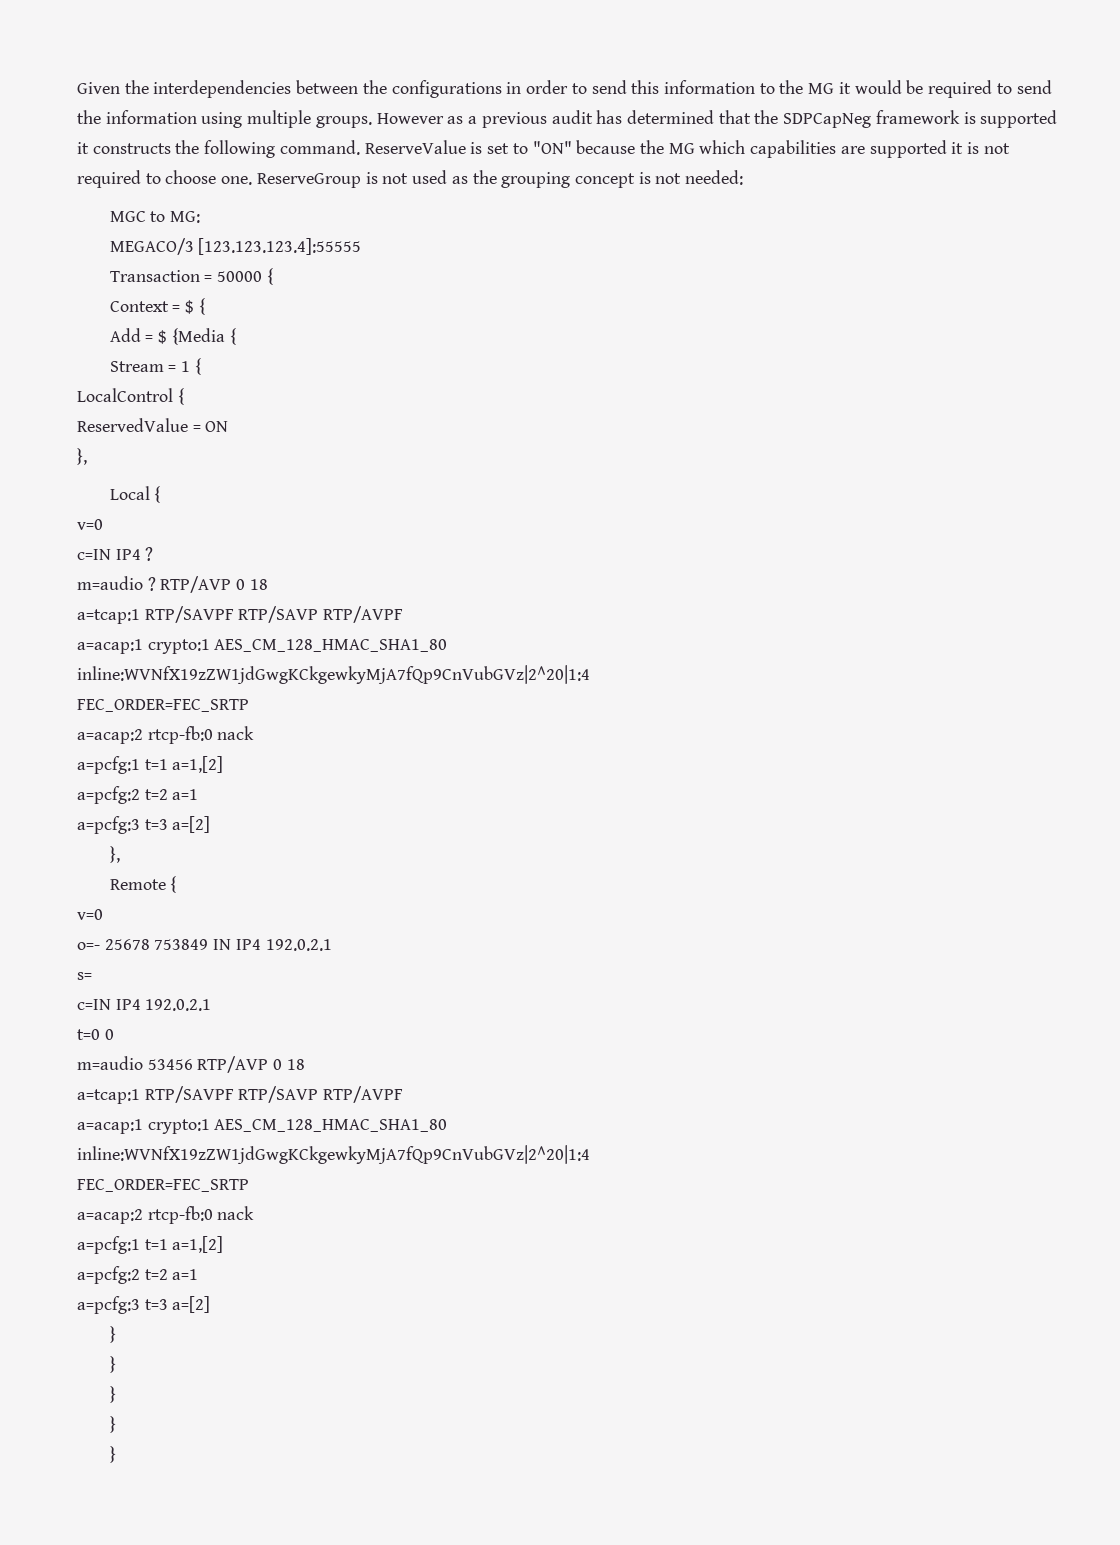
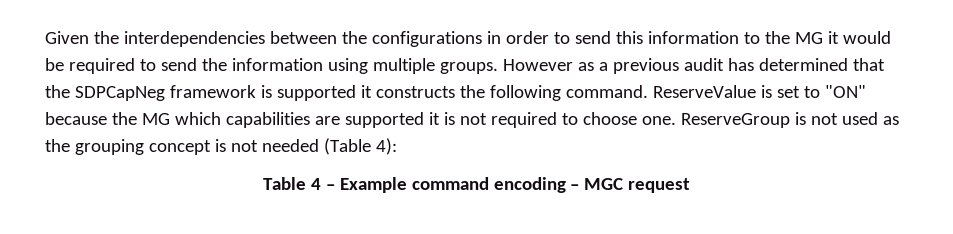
- ReserveGroup is not used as the grouping concept is not needed:
- MGC to MG:
- MEGACO/3 [123.123.123.4]:55555
- Transaction = 50000 {
- Context = $ {
- Add = $ {Media {
- Stream = 1 {
- LocalControl {
- ReservedValue = ON
- },
- Local {
- v=0
- c=IN IP4 ?
- m=audio ? RTP/AVP 0 18
- a=tcap:1 RTP/SAVPF RTP/SAVP RTP/AVPF
- a=acap:1 crypto:1 AES_CM_128_HMAC_SHA1_80
- inline:WVNfX19zZW1jdGwgKCkgewkyMjA7fQp9CnVubGVz|2^20|1:4
- FEC_ORDER=FEC_SRTP
- a=acap:2 rtcp-fb:0 nack
- a=pcfg:1 t=1 a=1,[2]
- a=pcfg:2 t=2 a=1
- a=pcfg:3 t=3 a=[2]
- },
- Remote {
- v=0
- o=- 25678 753849 IN IP4 192.0.2.1
- s=
- c=IN IP4 192.0.2.1
- t=0 0
- m=audio 53456 RTP/AVP 0 18
- a=tcap:1 RTP/SAVPF RTP/SAVP RTP/AVPF
- a=acap:1 crypto:1 AES_CM_128_HMAC_SHA1_80
- inline:WVNfX19zZW1jdGwgKCkgewkyMjA7fQp9CnVubGVz|2^20|1:4
- FEC_ORDER=FEC_SRTP
- a=acap:2 rtcp-fb:0 nack
- a=pcfg:1 t=1 a=1,[2]
- a=pcfg:2 t=2 a=1
- a=pcfg:3 t=3 a=[2]
- }
- }
- }
- }
- }
+ ReserveGroup is not used as the grouping concept is not needed (Table 4):
+ Table 4 – Example command encoding – MGC request

